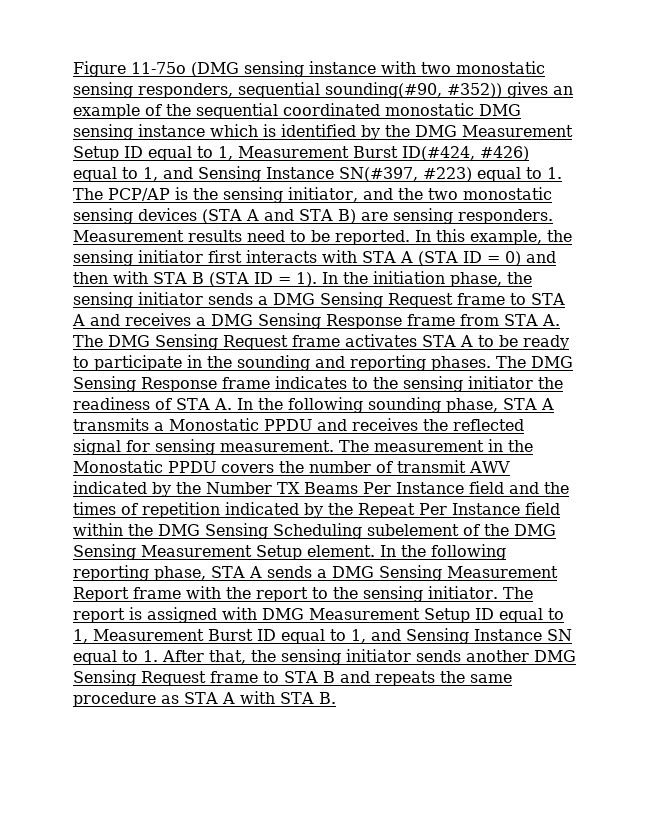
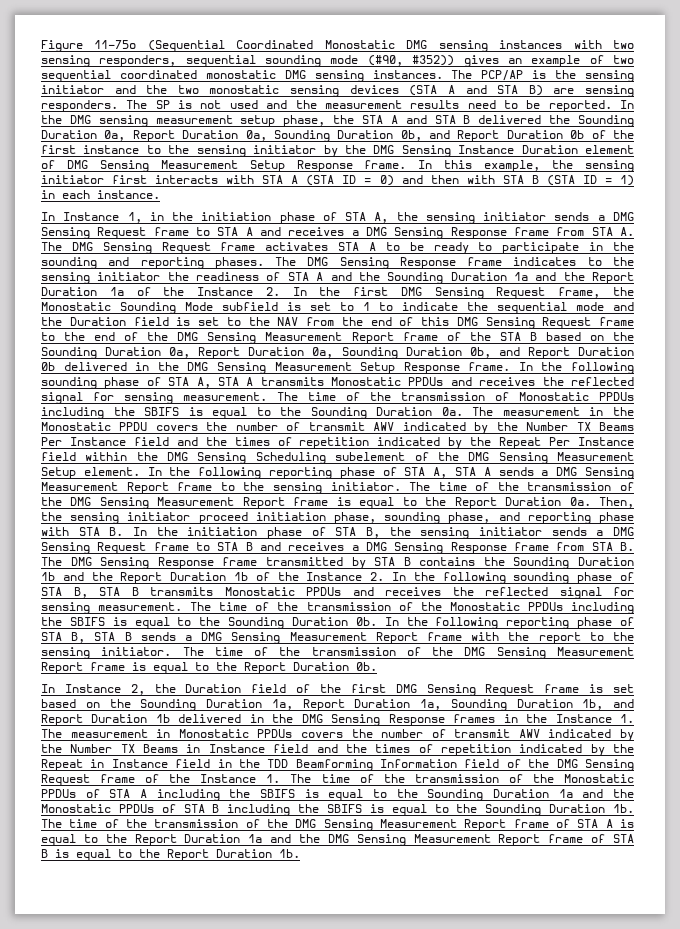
- Figure 11-75o (DMG sensing instance with two monostatic sensing responders, sequential sounding(#90, #352)) gives an example of the sequential coordinated monostatic DMG sensing instance which is identified by the DMG Measurement Setup ID equal to 1, Measurement Burst ID(#424, #426) equal to 1, and Sensing Instance SN(#397, #223) equal to 1. The PCP/AP is the sensing initiator, and the two monostatic sensing devices (STA A and STA B) are sensing responders.
+ Figure 11-75o (Sequential Coordinated Monostatic DMG sensing instances with two sensing responders, sequential sounding mode (#90, #352)) gives an example of two sequential coordinated monostatic DMG sensing instances. The PCP/AP is the sensing initiator and the two monostatic sensing devices (STA A and STA B) are sensing responders.
- Measurement results need to be reported.
+ The SP is not used and the measurement results need to be reported.
- In this example, the sensing initiator first interacts with STA A (STA ID = 0) and then with STA B (STA ID = 1). In the initiation phase, the sensing initiator sends a DMG Sensing Request frame to STA A and receives a DMG Sensing Response frame from STA A. The DMG Sensing Request frame activates STA A to be ready to participate in the sounding and reporting phases.
+ In the DMG sensing measurement setup phase, the STA A and STA B delivered the Sounding Duration 0a, Report Duration 0a, Sounding Duration 0b, and Report Duration 0b of the first instance to the sensing initiator by the DMG Sensing Instance Duration element of DMG Sensing Measurement Setup Response frame. In this example, the sensing initiator first interacts with STA A (STA ID = 0) and then with STA B (STA ID = 1) in each instance.
+ In Instance 1, in the initiation phase of STA A, the sensing initiator sends a DMG Sensing Request frame to STA A and receives a DMG Sensing Response frame from STA A. The DMG Sensing Request frame activates STA A to be ready to participate in the sounding and reporting phases.
- The DMG Sensing Response frame indicates to the sensing initiator the readiness of STA A. In the following sounding phase, STA A transmits a Monostatic PPDU and receives the reflected signal for sensing measurement. The measurement in the Monostatic PPDU covers the number of transmit AWV indicated by the Number TX Beams Per Instance field and the times of repetition indicated by the Repeat Per Instance field within the DMG Sensing Scheduling subelement of the DMG Sensing Measurement Setup element.
+ The DMG Sensing Response frame indicates to the sensing initiator the readiness of STA A and the Sounding Duration 1a and the Report Duration 1a of the Instance 2. In the first DMG Sensing Request frame, the Monostatic Sounding Mode subfield is set to 1 to indicate the sequential mode and the Duration field is set to the NAV from the end of this DMG Sensing Request frame to the end of the DMG Sensing Measurement Report frame of the STA B based on the Sounding Duration 0a, Report Duration 0a, Sounding Duration 0b, and Report Duration 0b delivered in the DMG Sensing Measurement Setup Response frame. In the following sounding phase of STA A, STA A transmits Monostatic PPDUs and receives the reflected signal for sensing measurement. The time of the transmission of Monostatic PPDUs including the SBIFS is equal to the Sounding Duration 0a. The measurement in the Monostatic PPDU covers the number of transmit AWV indicated by the Number TX Beams Per Instance field and the times of repetition indicated by the Repeat Per Instance field within the DMG Sensing Scheduling subelement of the DMG Sensing Measurement Setup element.
- In the following reporting phase, STA A sends a DMG Sensing Measurement Report frame with the report to the sensing initiator.
+ In the following reporting phase of STA A, STA A sends a DMG Sensing Measurement Report frame to the sensing initiator. The time of the transmission of the DMG Sensing Measurement Report frame is equal to the Report Duration 0a. Then, the sensing initiator proceed initiation phase, sounding phase, and reporting phase with STA B. In the initiation phase of STA B, the sensing initiator sends a DMG Sensing Request frame to STA B and receives a DMG Sensing Response frame from STA B. The DMG Sensing Response frame transmitted by STA B contains the Sounding Duration 1b and the Report Duration 1b of the Instance 2. In the following sounding phase of STA B, STA B transmits Monostatic PPDUs and receives the reflected signal for sensing measurement. The time of the transmission of the Monostatic PPDUs including the SBIFS is equal to the Sounding Duration 0b. In the following reporting phase of STA B, STA B sends a DMG Sensing Measurement Report frame with the report to the sensing initiator.
- The report is assigned with DMG Measurement Setup ID equal to 1, Measurement Burst ID equal to 1, and Sensing Instance SN equal to 1. After that, the sensing initiator sends another DMG Sensing Request frame to STA B and repeats the same procedure as STA A with STA B.
+ The time of the transmission of the DMG Sensing Measurement Report frame is equal to the Report Duration 0b.
+ In Instance 2, the Duration field of the first DMG Sensing Request frame is set based on the Sounding Duration 1a, Report Duration 1a, Sounding Duration 1b, and Report Duration 1b delivered in the DMG Sensing Response frames in the Instance 1. The measurement in Monostatic PPDUs covers the number of transmit AWV indicated by the Number TX Beams in Instance field and the times of repetition indicated by the Repeat in Instance field in the TDD Beamforming Information field of the DMG Sensing Request frame of the Instance 1. The time of the transmission of the Monostatic PPDUs of STA A including the SBIFS is equal to the Sounding Duration 1a and the Monostatic PPDUs of STA B including the SBIFS is equal to the Sounding Duration 1b. The time of the transmission of the DMG Sensing Measurement Report frame of STA A is equal to the Report Duration 1a and the DMG Sensing Measurement Report frame of STA B is equal to the Report Duration 1b.

